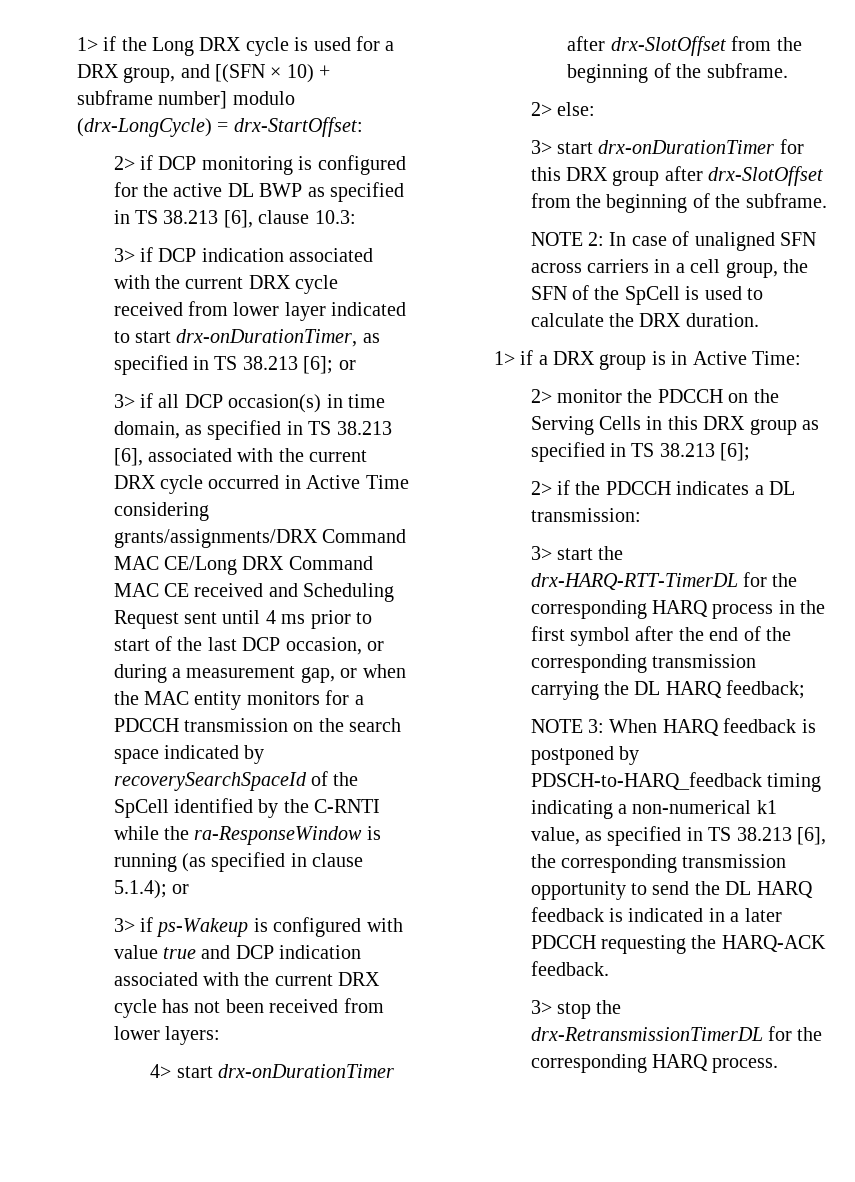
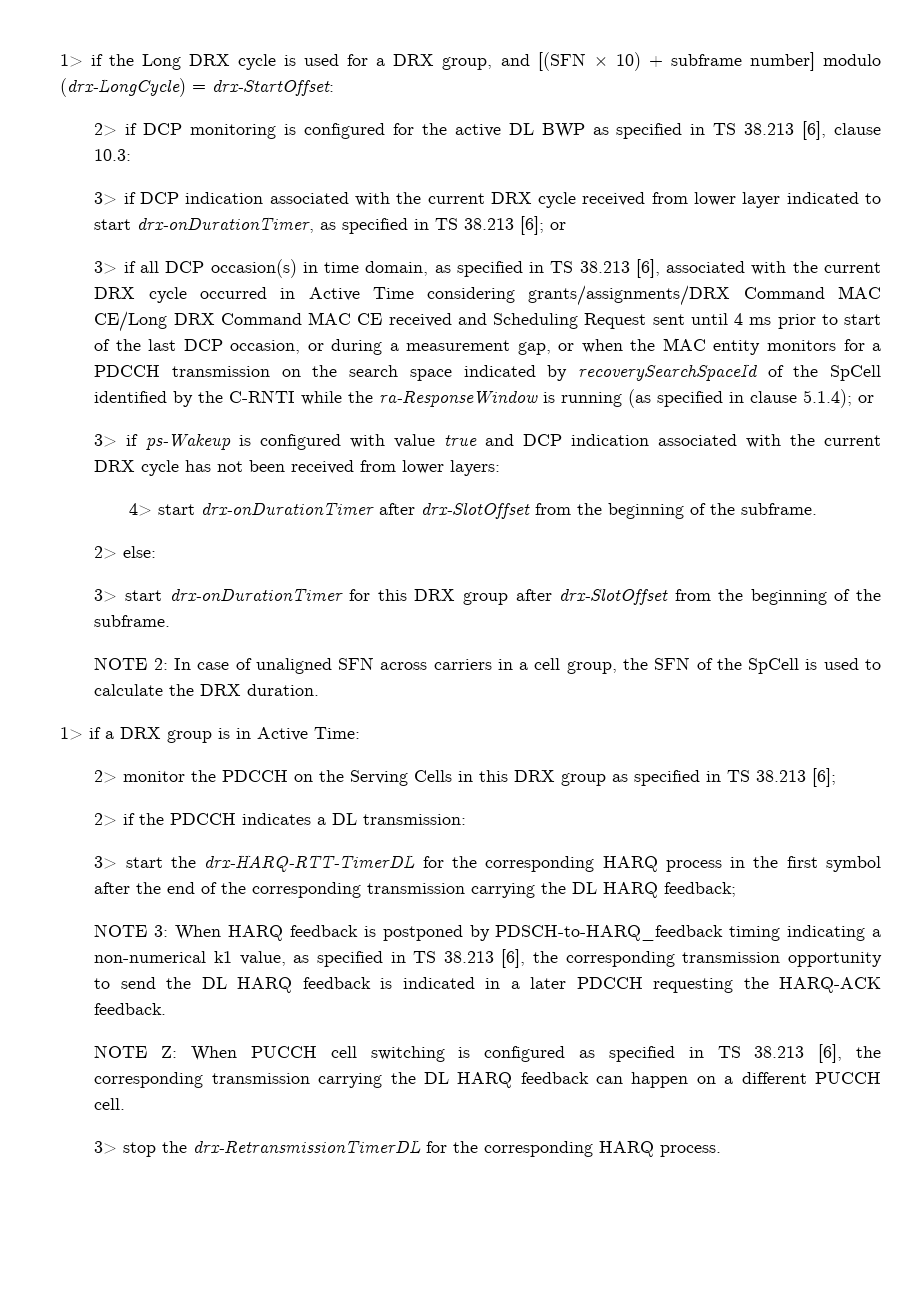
+ NOTE Z: When PUCCH cell switching is configured as specified in TS 38.213 [6], the corresponding transmission carrying the DL HARQ feedback can happen on a different PUCCH cell.

